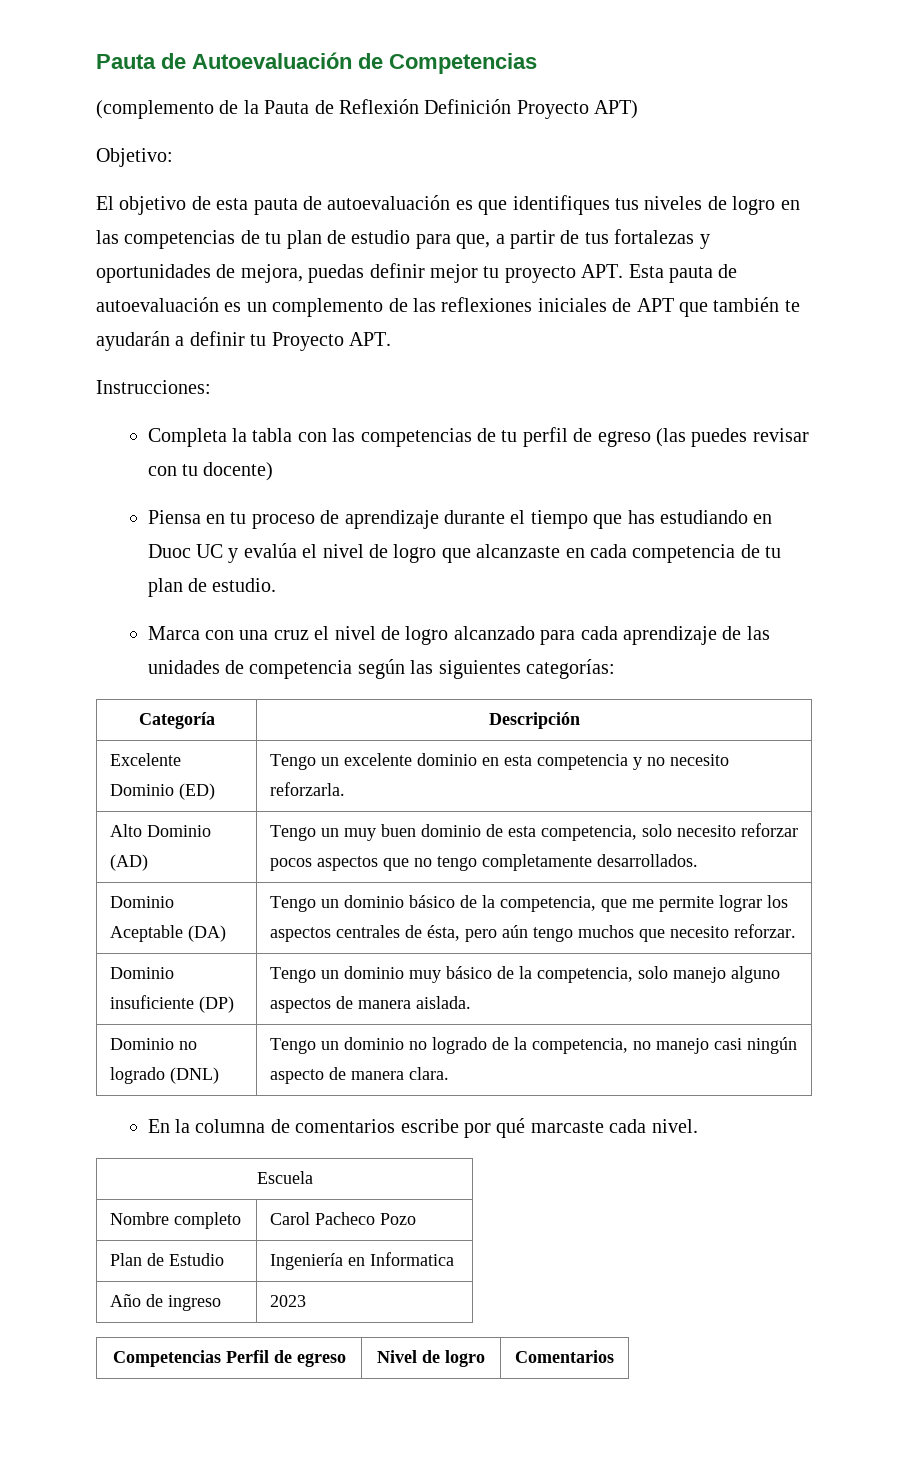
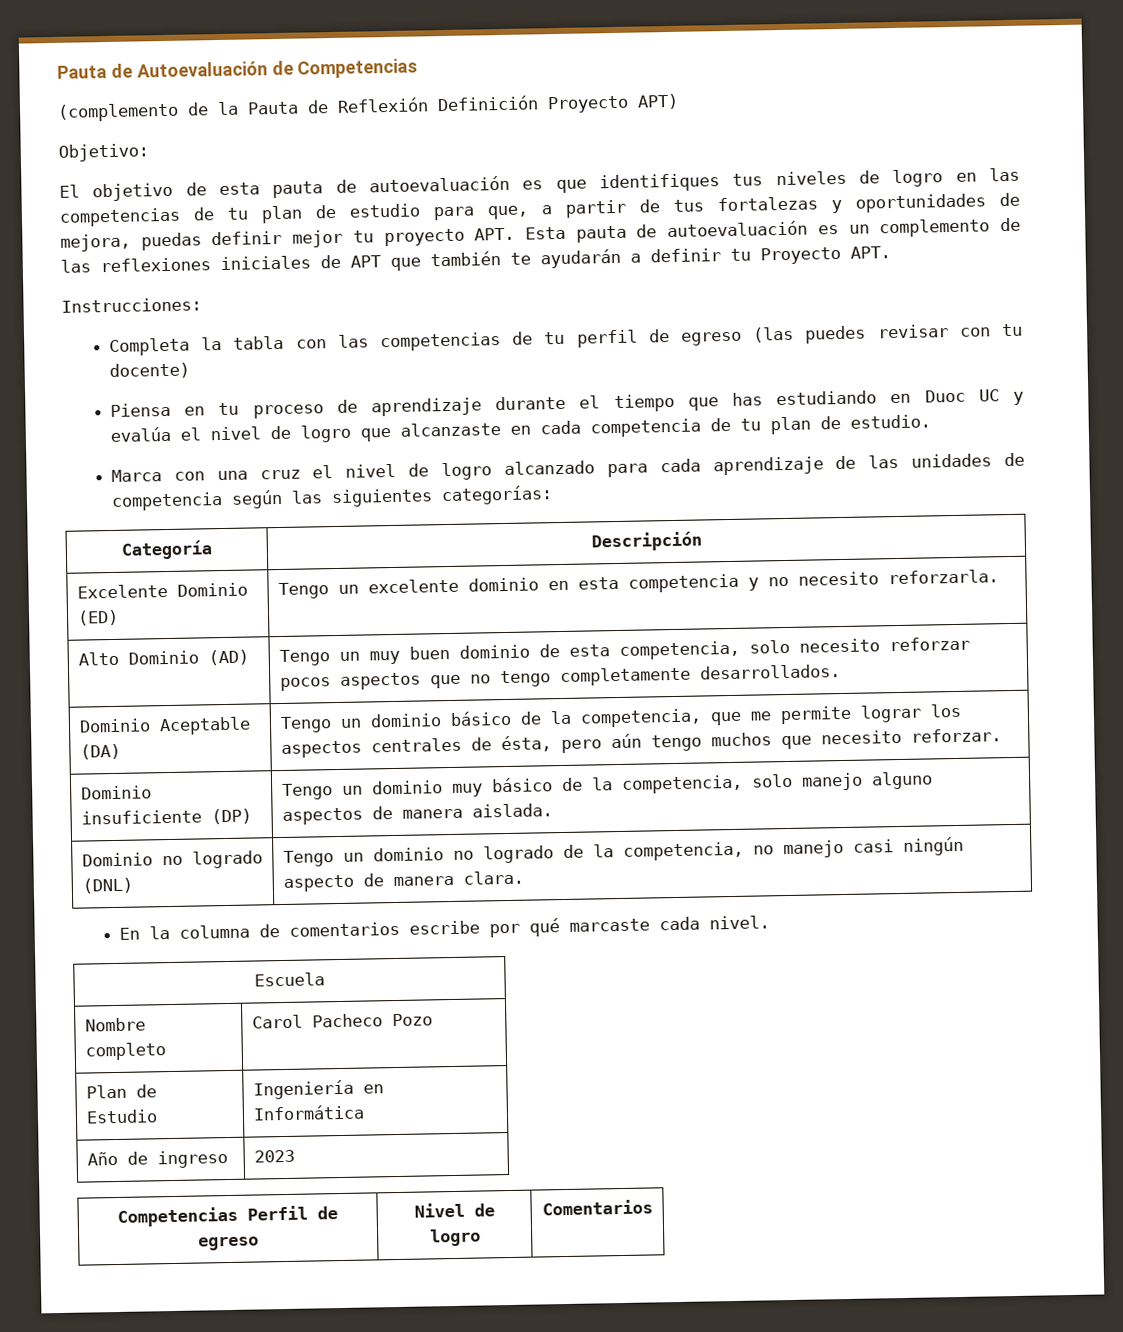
- Plan de Estudio | Ingeniería en Informatica
+ Plan de Estudio | Ingeniería en Informática

